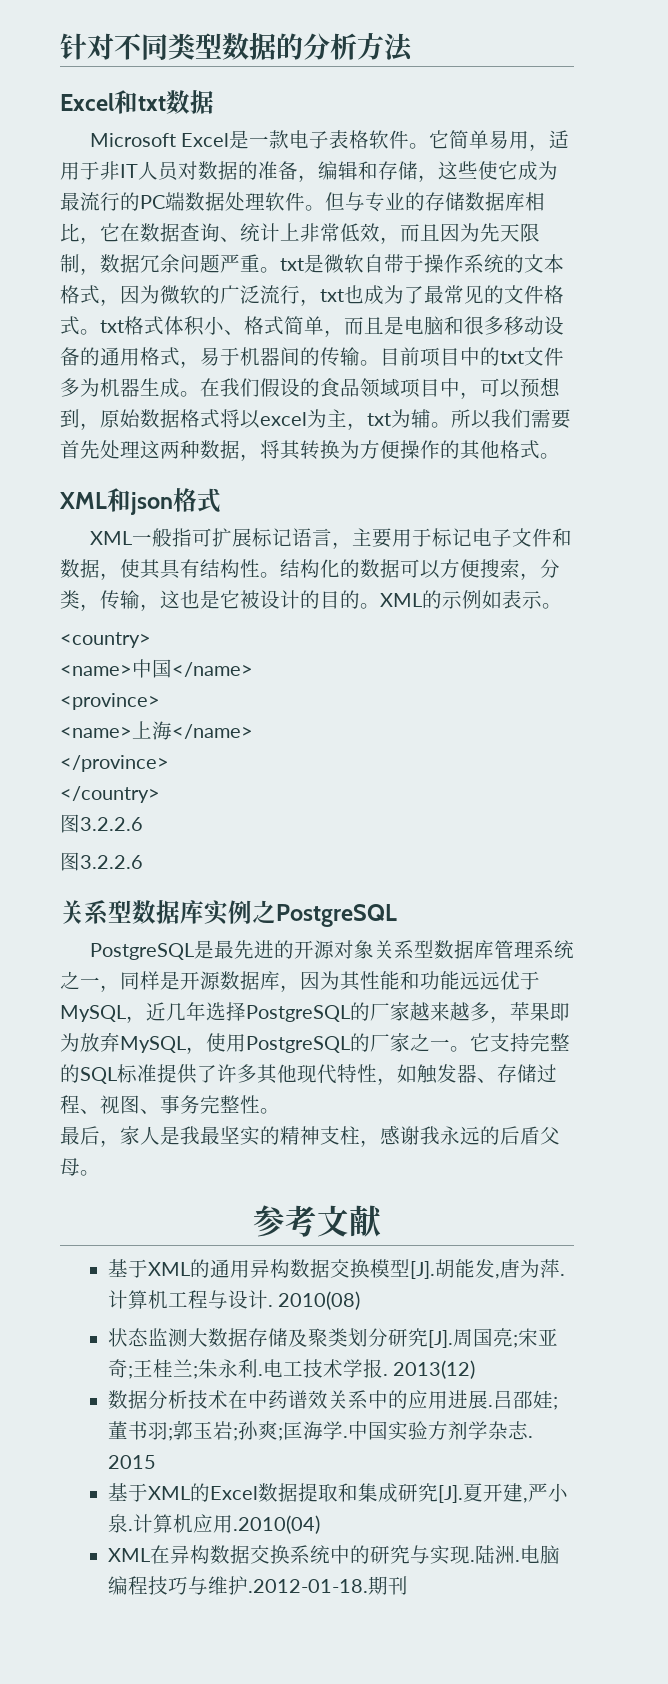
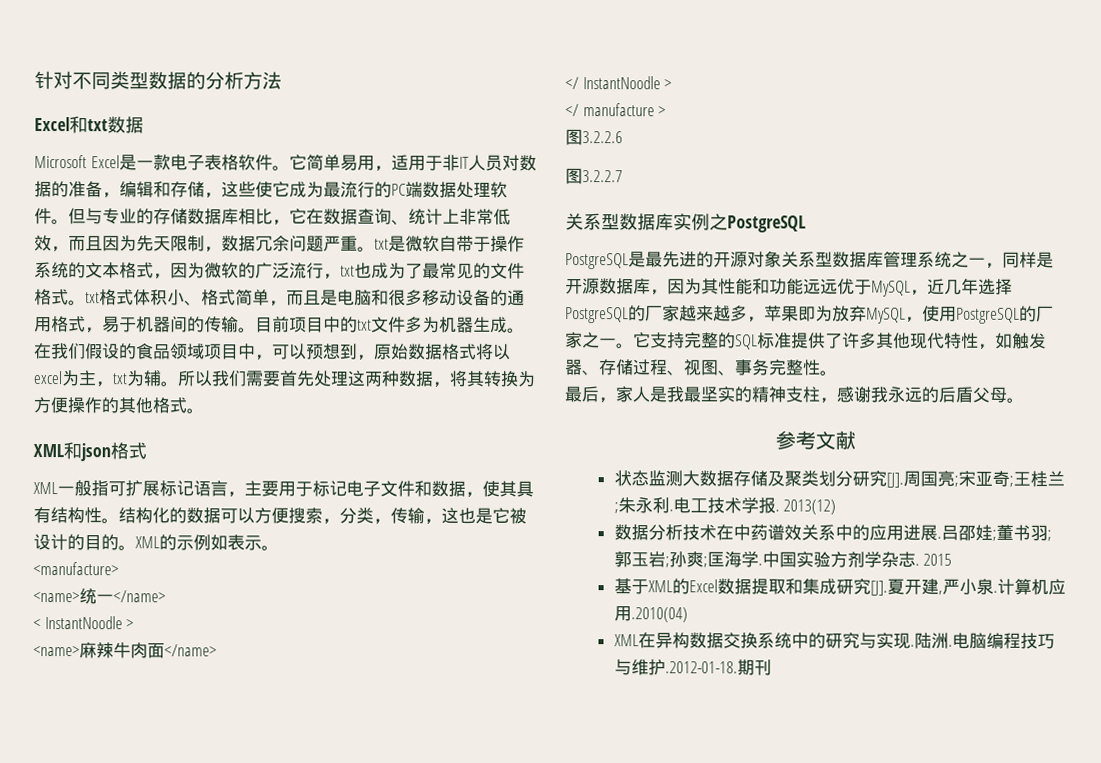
- <country>
- <name>中国</name>
- <province>
- <name>上海</name>
- </province>
- </country>
+ <manufacture>
+ <name>统一</name>
+ < InstantNoodle >
+ <name>麻辣牛肉面</name>
+ </ InstantNoodle >
+ </ manufacture >
  图3.2.2.6
- 图3.2.2.6
+ 图3.2.2.7
- 基于XML的通用异构数据交换模型[J].胡能发,唐为萍.计算机工程与设计. 2010(08)

